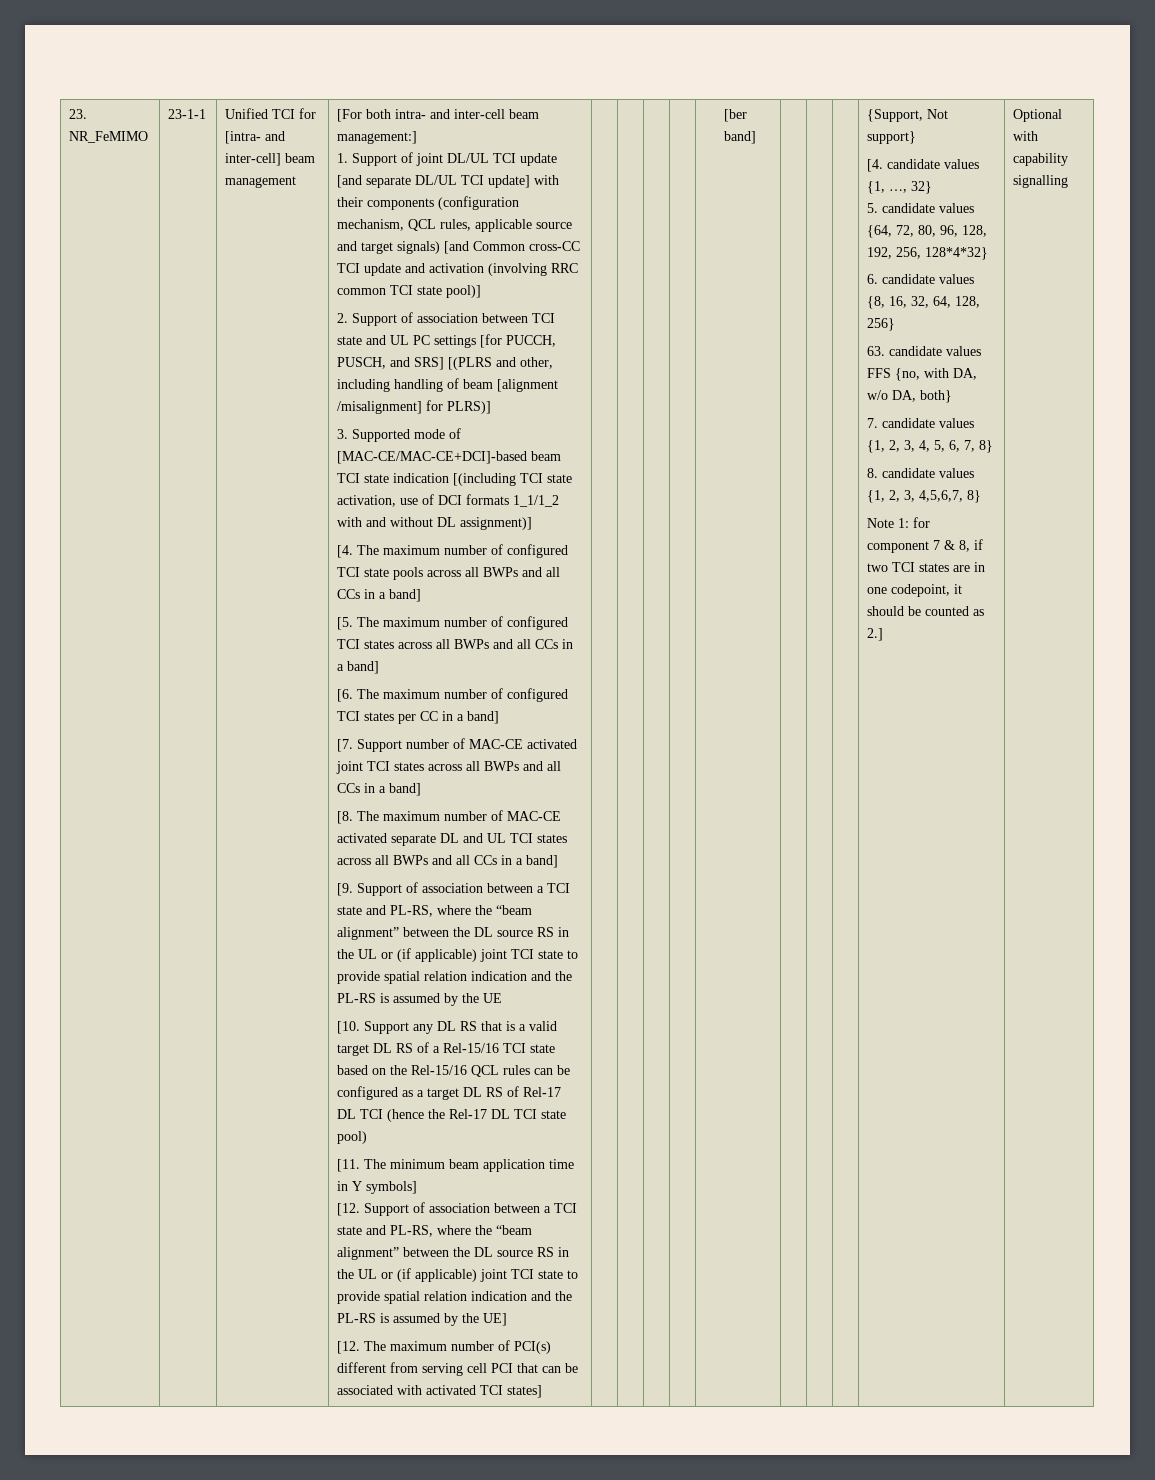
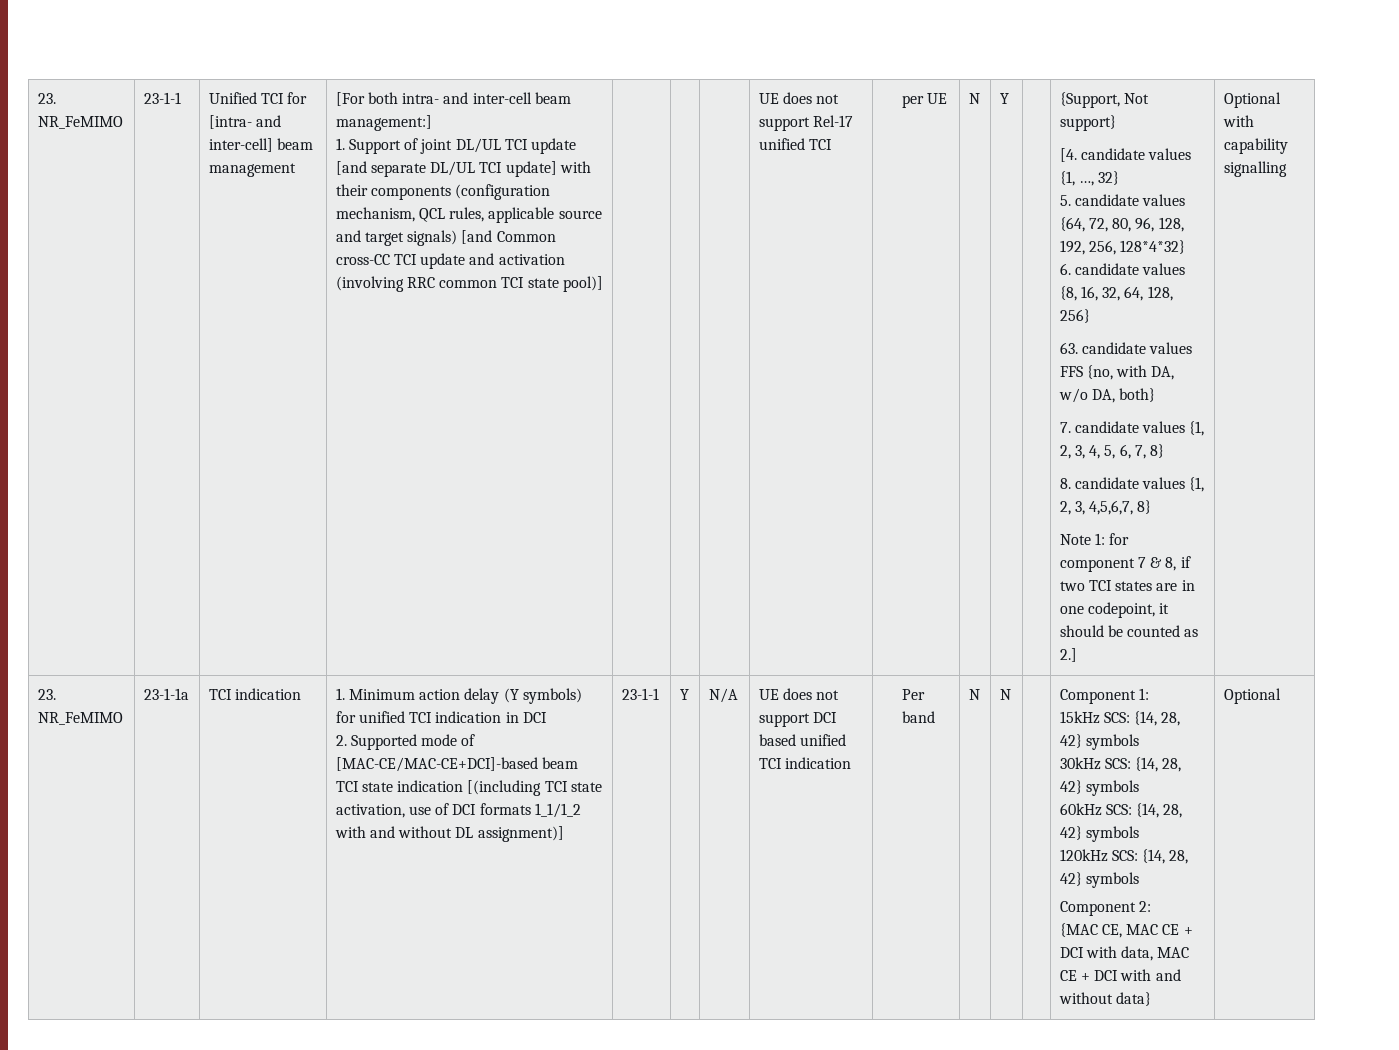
- 2. Support of association between TCI state and UL PC settings [for PUCCH, PUSCH, and SRS] [(PLRS and other, including handling of beam [alignment /misalignment] for PLRS)]
- 3. Supported mode of [MAC-CE/MAC-CE+DCI]-based beam TCI state indication [(including TCI state activation, use of DCI formats 1_1/1_2 with and without DL assignment)]
- [4. The maximum number of configured TCI state pools across all BWPs and all CCs in a band]
- [5. The maximum number of configured TCI states across all BWPs and all CCs in a band]
- [6. The maximum number of configured TCI states per CC in a band]
- [7. Support number of MAC-CE activated joint TCI states across all BWPs and all CCs in a band]
- [8. The maximum number of MAC-CE activated separate DL and UL TCI states across all BWPs and all CCs in a band]
- [9. Support of association between a TCI state and PL-RS, where the “beam alignment” between the DL source RS in the UL or (if applicable) joint TCI state to provide spatial relation indication and the PL-RS is assumed by the UE
- [10. Support any DL RS that is a valid target DL RS of a Rel-15/16 TCI state based on the Rel-15/16 QCL rules can be configured as a target DL RS of Rel-17 DL TCI (hence the Rel-17 DL TCI state pool)
- [11. The minimum beam application time in Y symbols]
- [12. Support of association between a TCI state and PL-RS, where the “beam alignment” between the DL source RS in the UL or (if applicable) joint TCI state to provide spatial relation indication and the PL-RS is assumed by the UE]
- [12. The maximum number of PCI(s) different from serving cell PCI that can be associated with activated TCI states] | | | | | [ber band]
+ UE does not support Rel-17 unified TCI | per UE | N | Y
+ 23. NR_FeMIMO | 23-1-1a | TCI indication | 1. Minimum action delay (Y symbols) for unified TCI indication in DCI
+ 2. Supported mode of [MAC-CE/MAC-CE+DCI]-based beam TCI state indication [(including TCI state activation, use of DCI formats 1_1/1_2 with and without DL assignment)] | 23-1-1 | Y | N/A | UE does not support DCI based unified TCI indication | Per band | N | N | | Component 1:
+ 15kHz SCS: {14, 28, 42} symbols
+ 30kHz SCS: {14, 28, 42} symbols
+ 60kHz SCS: {14, 28, 42} symbols
+ 120kHz SCS: {14, 28, 42} symbols
+ Component 2:
+ {MAC CE, MAC CE + DCI with data, MAC CE + DCI with and without data} | Optional

